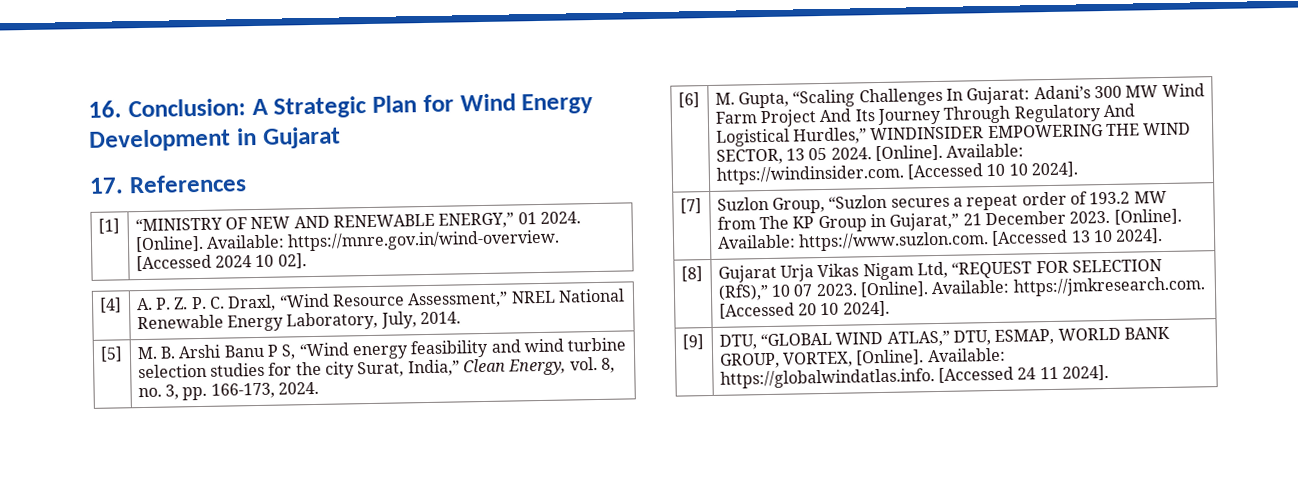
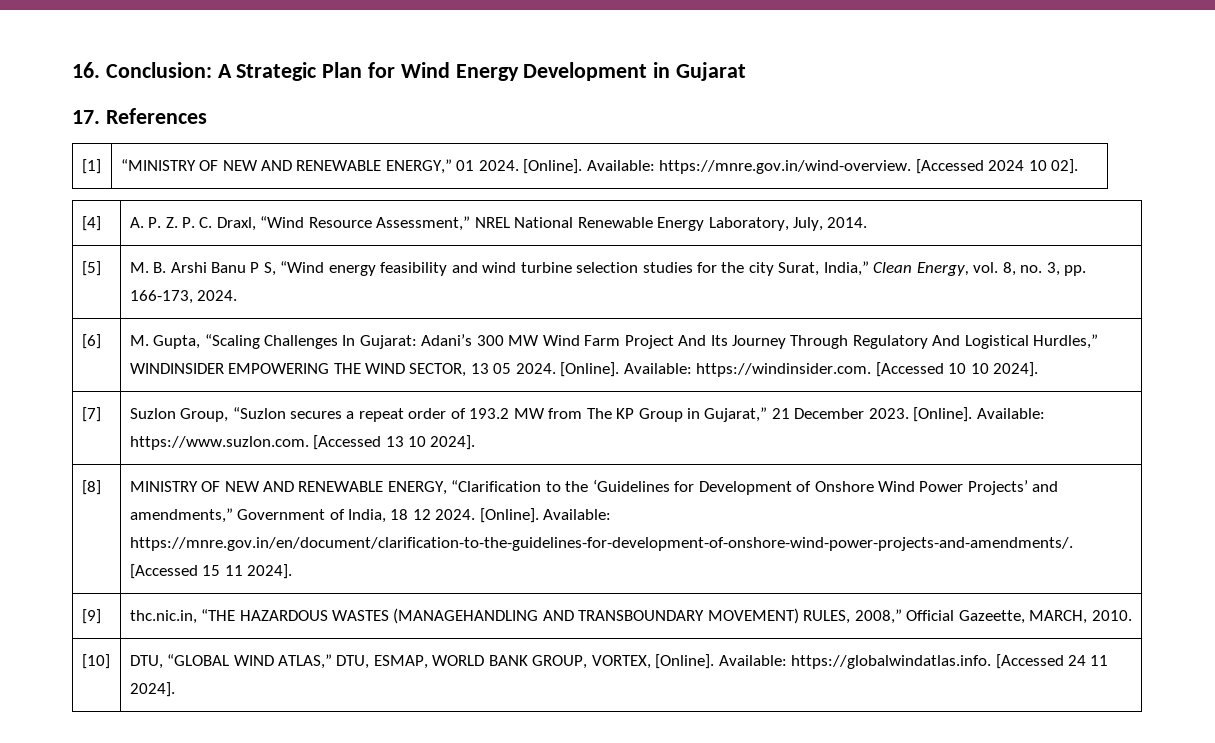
- [8] | Gujarat Urja Vikas Nigam Ltd, “REQUEST FOR SELECTION (RfS),” 10 07 2023. [Online]. Available: https://jmkresearch.com. [Accessed 20 10 2024].
- [9] | DTU, “GLOBAL WIND ATLAS,” DTU, ESMAP, WORLD BANK GROUP, VORTEX, [Online]. Available: https://globalwindatlas.info. [Accessed 24 11 2024].
+ [8] | MINISTRY OF NEW AND RENEWABLE ENERGY, “Clarification to the ‘Guidelines for Development of Onshore Wind Power Projects’ and amendments,” Government of India, 18 12 2024. [Online]. Available: https://mnre.gov.in/en/document/clarification-to-the-guidelines-for-development-of-onshore-wind-power-projects-and-amendments/. [Accessed 15 11 2024].
+ [9] | thc.nic.in, “THE HAZARDOUS WASTES (MANAGEHANDLING AND TRANSBOUNDARY MOVEMENT) RULES, 2008,” Official Gazeette, MARCH, 2010.
+ [10] | DTU, “GLOBAL WIND ATLAS,” DTU, ESMAP, WORLD BANK GROUP, VORTEX, [Online]. Available: https://globalwindatlas.info. [Accessed 24 11 2024].

